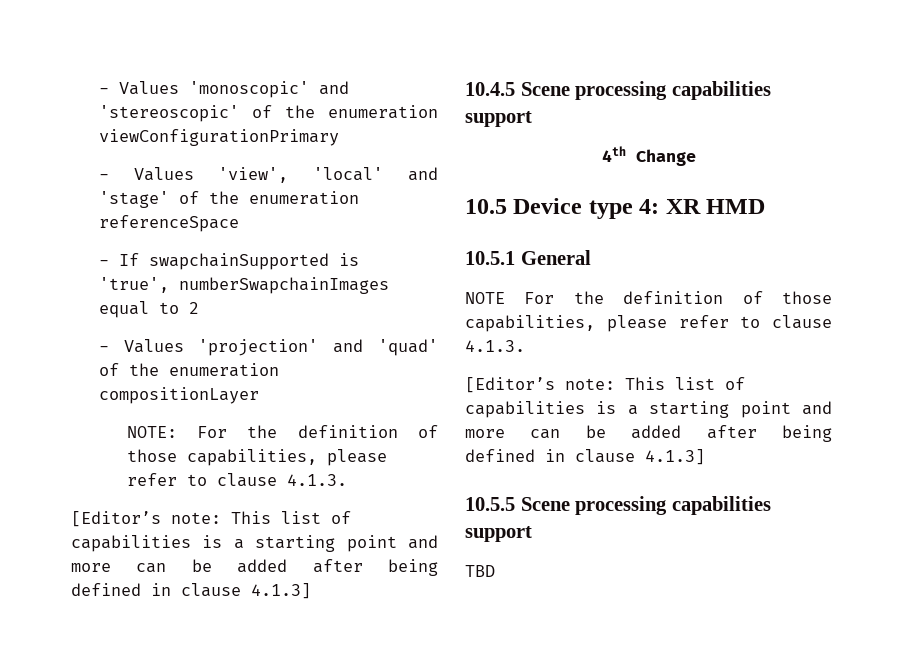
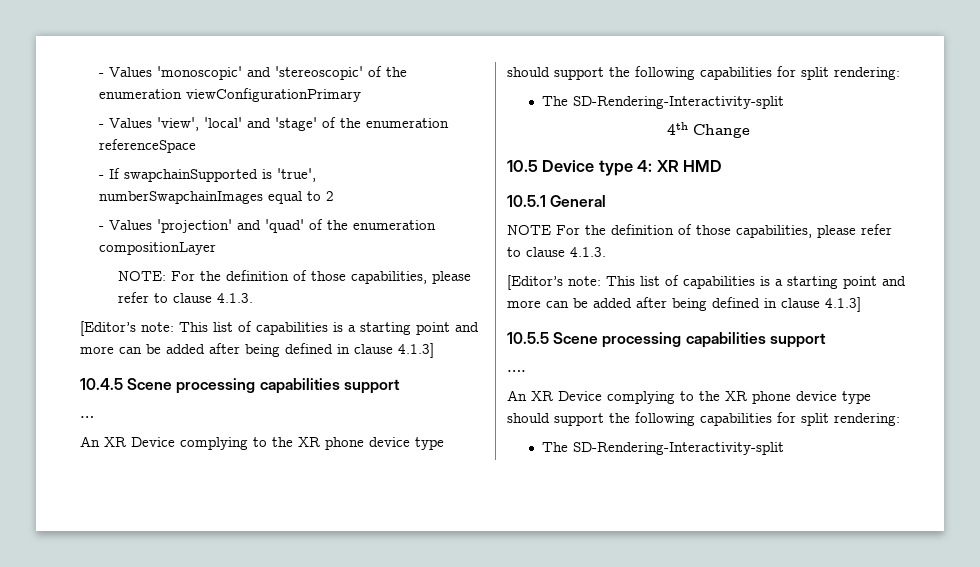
+ …
+ An XR Device complying to the XR phone device type should support the following capabilities for split rendering:
+ The SD-Rendering-Interactivity-split
- TBD
+ ….
+ An XR Device complying to the XR phone device type should support the following capabilities for split rendering:
+ The SD-Rendering-Interactivity-split

